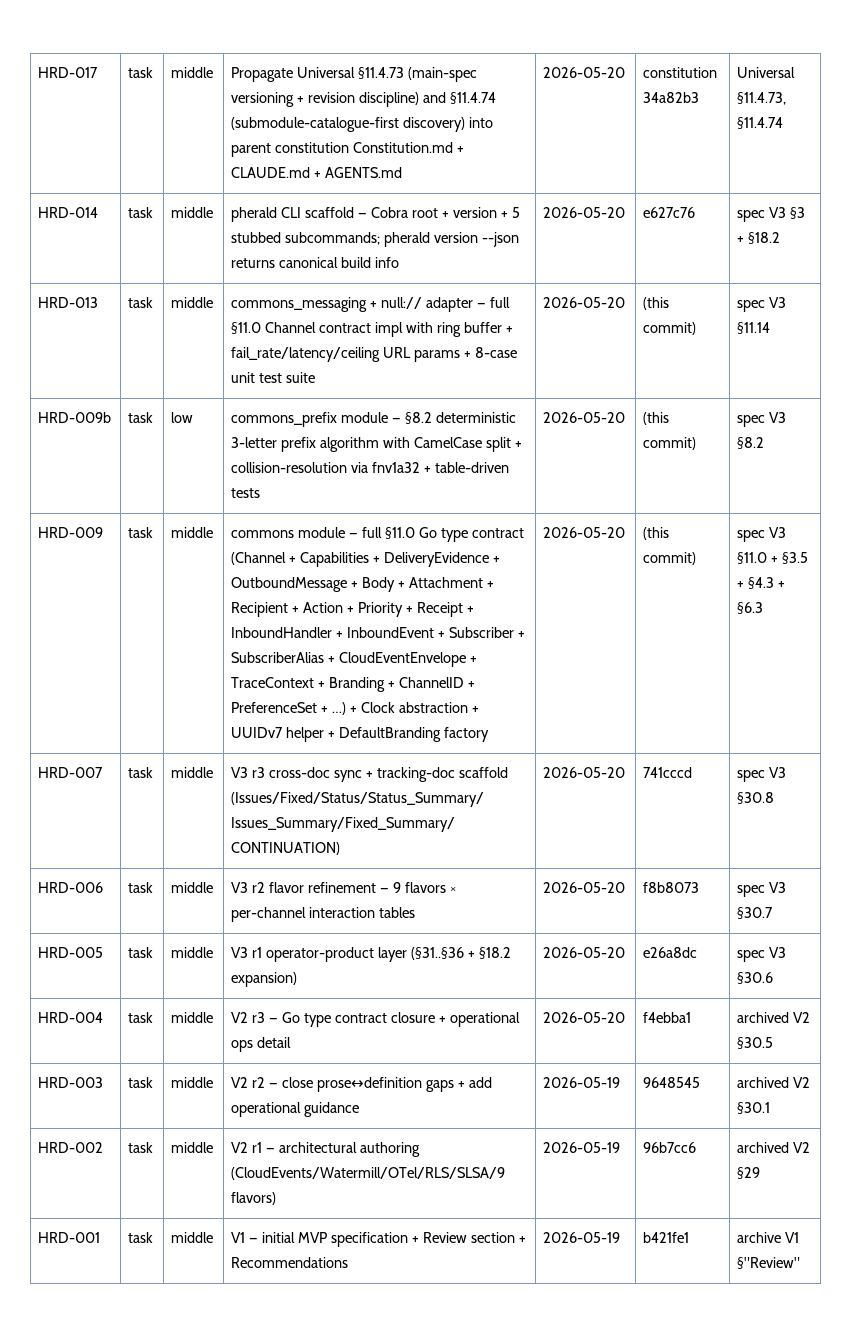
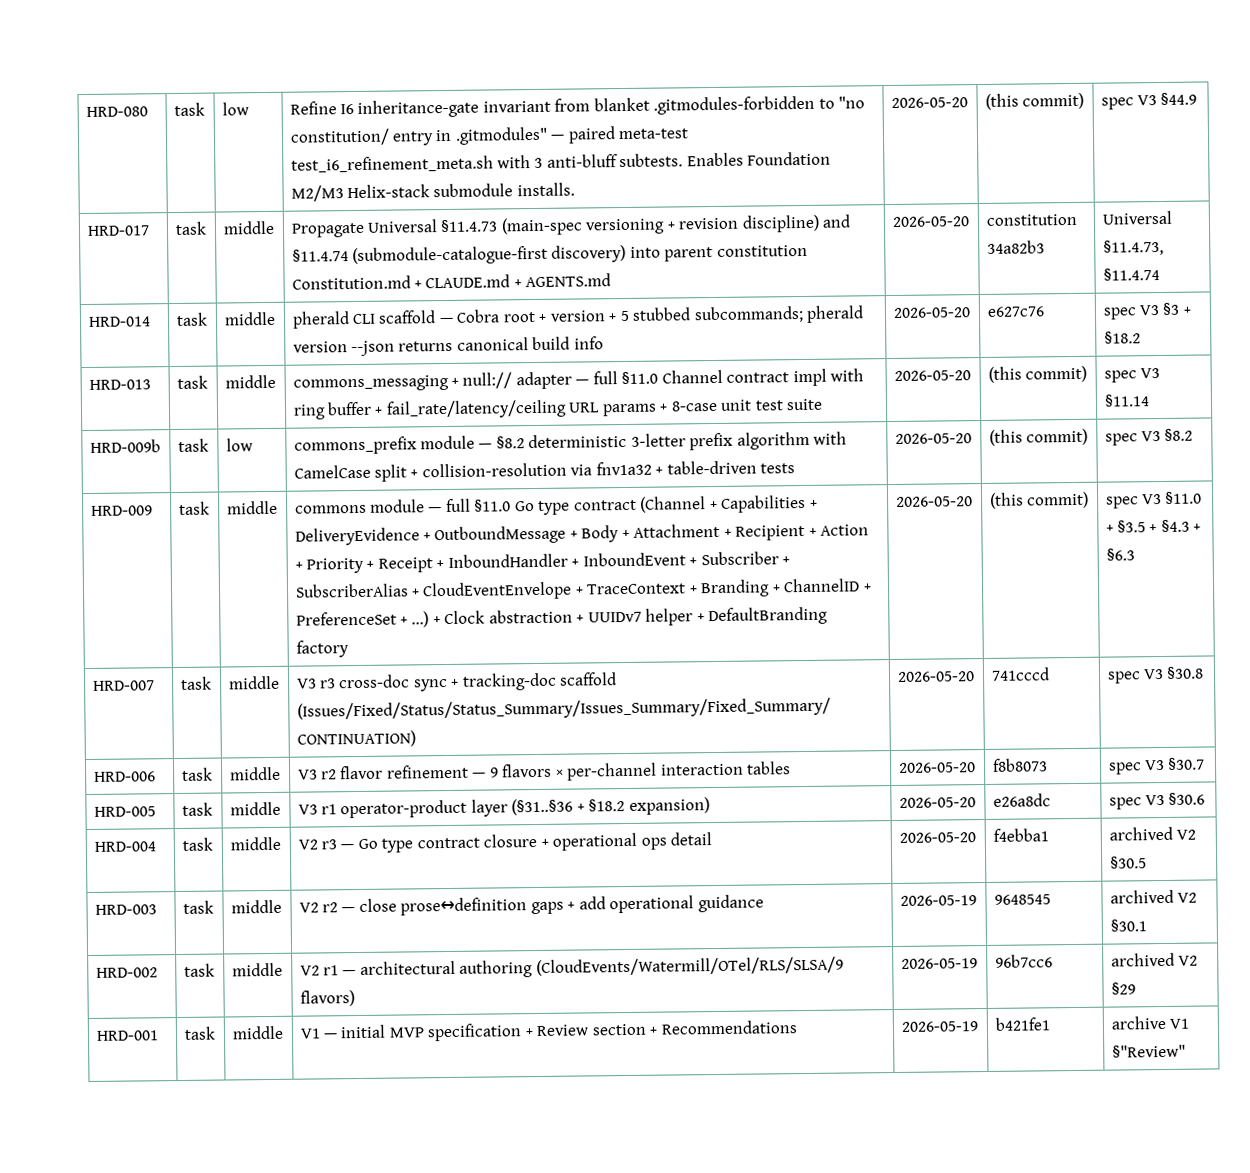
+ HRD-080 | task | low | Refine I6 inheritance-gate invariant from blanket .gitmodules-forbidden to "no constitution/ entry in .gitmodules" — paired meta-test test_i6_refinement_meta.sh with 3 anti-bluff subtests. Enables Foundation M2/M3 Helix-stack submodule installs. | 2026-05-20 | (this commit) | spec V3 §44.9

